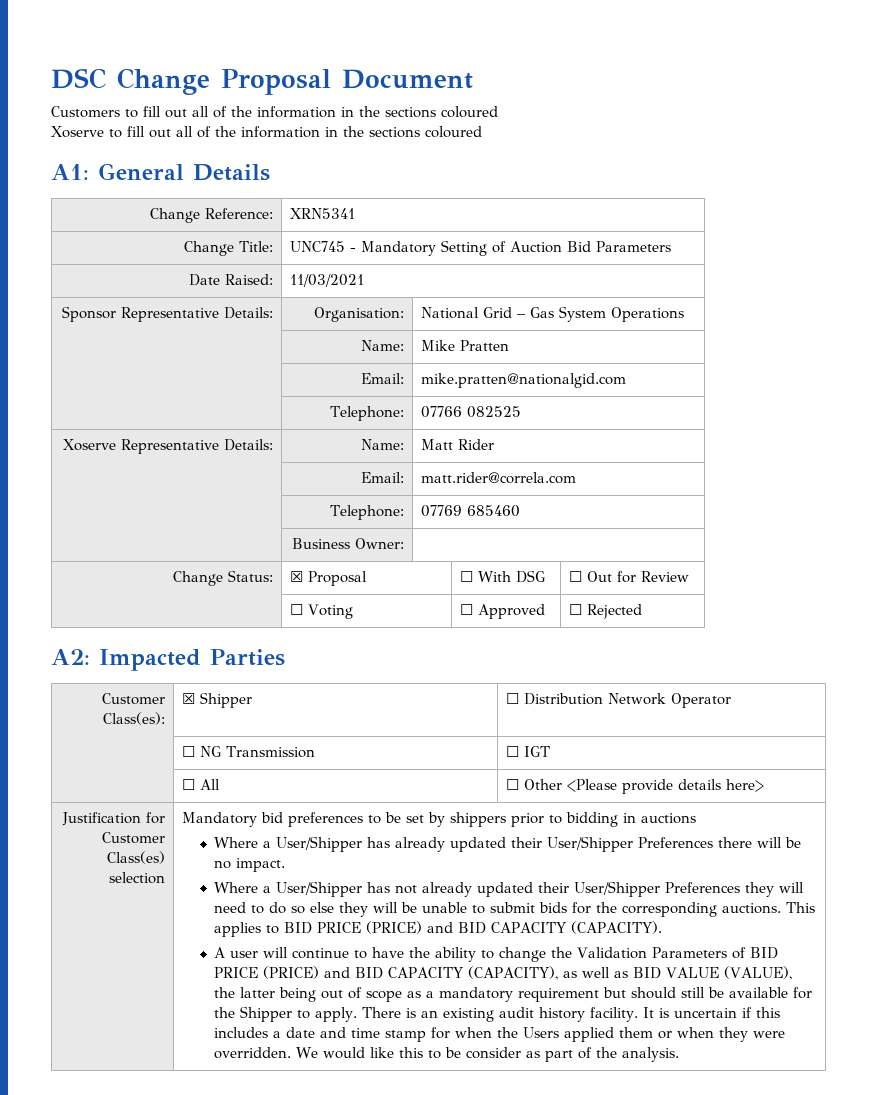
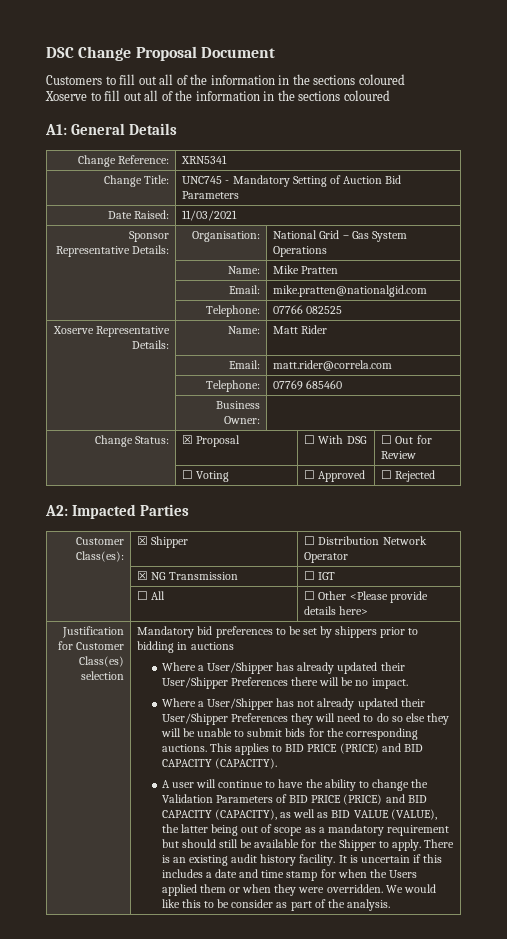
- | ☐ NG Transmission | ☐ IGT
+ | ☒ NG Transmission | ☐ IGT

